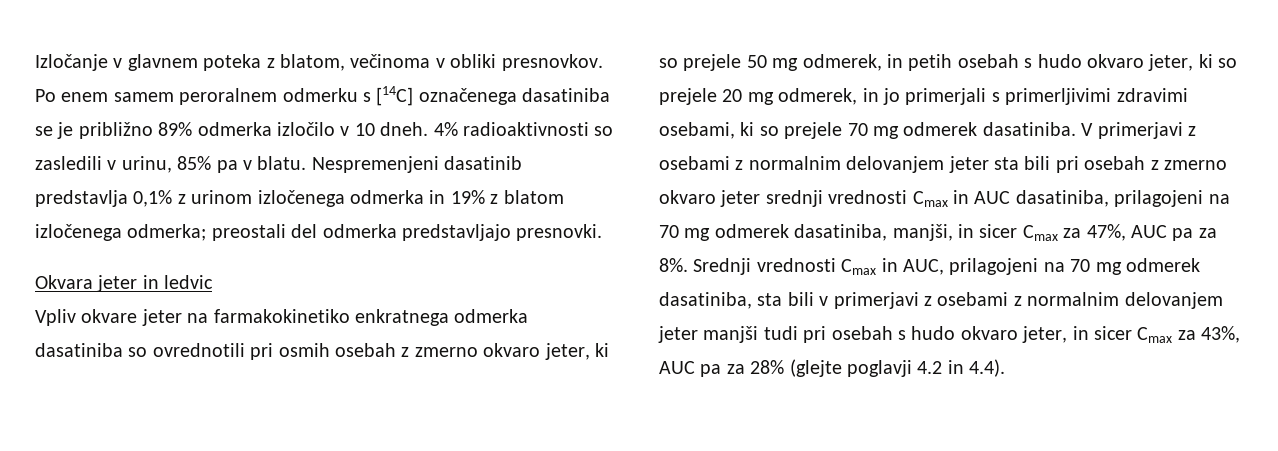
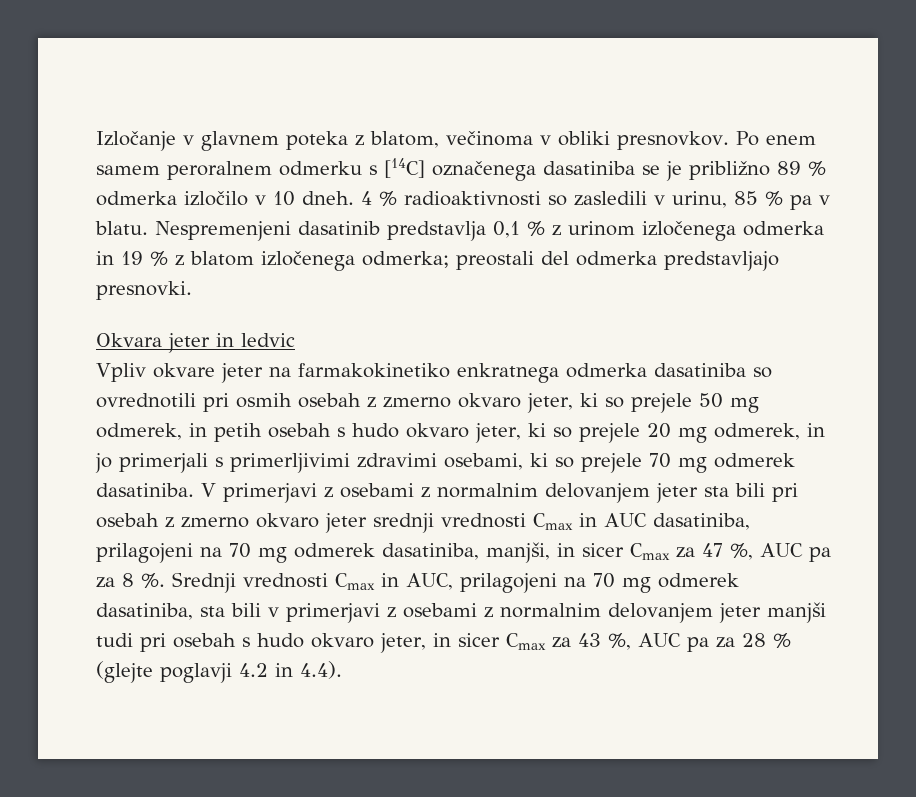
- Po enem samem peroralnem odmerku s [14C] označenega dasatiniba se je približno 89% odmerka izločilo v 10 dneh.
+ Po enem samem peroralnem odmerku s [14C] označenega dasatiniba se je približno 89 % odmerka izločilo v 10 dneh.
- 4% radioaktivnosti so zasledili v urinu, 85% pa v blatu.
+ 4 % radioaktivnosti so zasledili v urinu, 85 % pa v blatu.
- Nespremenjeni dasatinib predstavlja 0,1% z urinom izločenega odmerka in 19% z blatom izločenega odmerka; preostali del odmerka predstavljajo presnovki.
+ Nespremenjeni dasatinib predstavlja 0,1 % z urinom izločenega odmerka in 19 % z blatom izločenega odmerka; preostali del odmerka predstavljajo presnovki.
- V primerjavi z osebami z normalnim delovanjem jeter sta bili pri osebah z zmerno okvaro jeter srednji vrednosti Cmax in AUC dasatiniba, prilagojeni na 70 mg odmerek dasatiniba, manjši, in sicer Cmax za 47%, AUC pa za 8%.
+ V primerjavi z osebami z normalnim delovanjem jeter sta bili pri osebah z zmerno okvaro jeter srednji vrednosti Cmax in AUC dasatiniba, prilagojeni na 70 mg odmerek dasatiniba, manjši, in sicer Cmax za 47 %, AUC pa za 8 %.
- Srednji vrednosti Cmax in AUC, prilagojeni na 70 mg odmerek dasatiniba, sta bili v primerjavi z osebami z normalnim delovanjem jeter manjši tudi pri osebah s hudo okvaro jeter, in sicer Cmax za 43%, AUC pa za 28% (glejte poglavji 4.2 in 4.4).
+ Srednji vrednosti Cmax in AUC, prilagojeni na 70 mg odmerek dasatiniba, sta bili v primerjavi z osebami z normalnim delovanjem jeter manjši tudi pri osebah s hudo okvaro jeter, in sicer Cmax za 43 %, AUC pa za 28 % (glejte poglavji 4.2 in 4.4).

